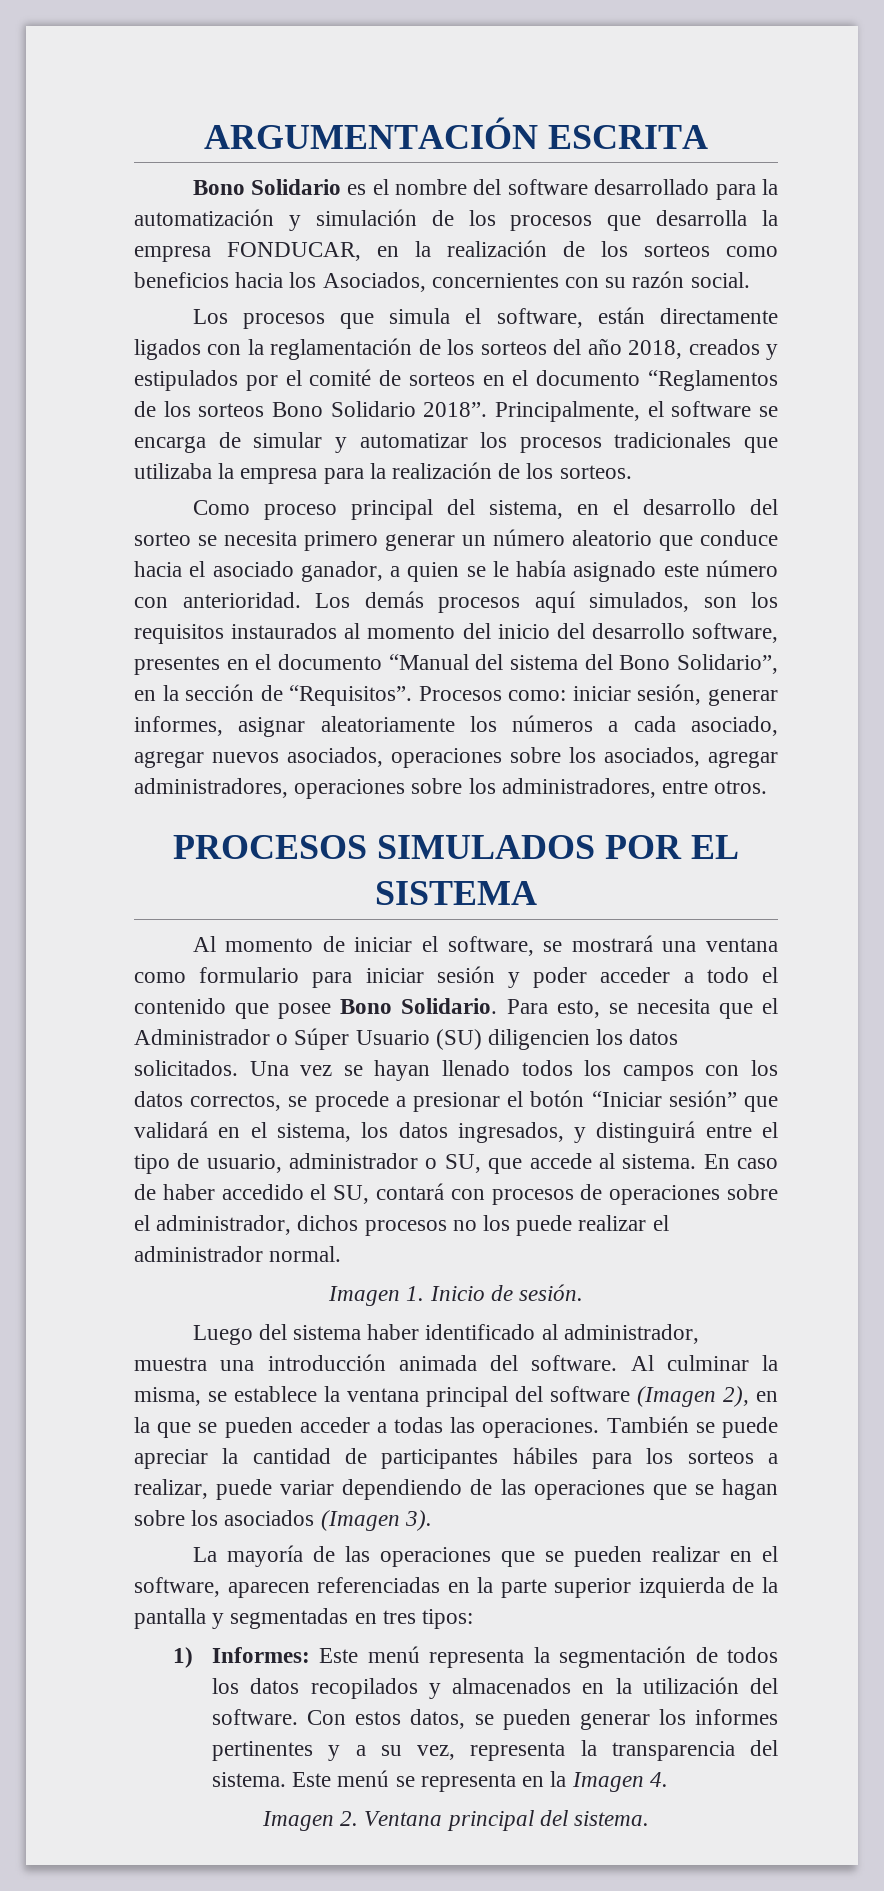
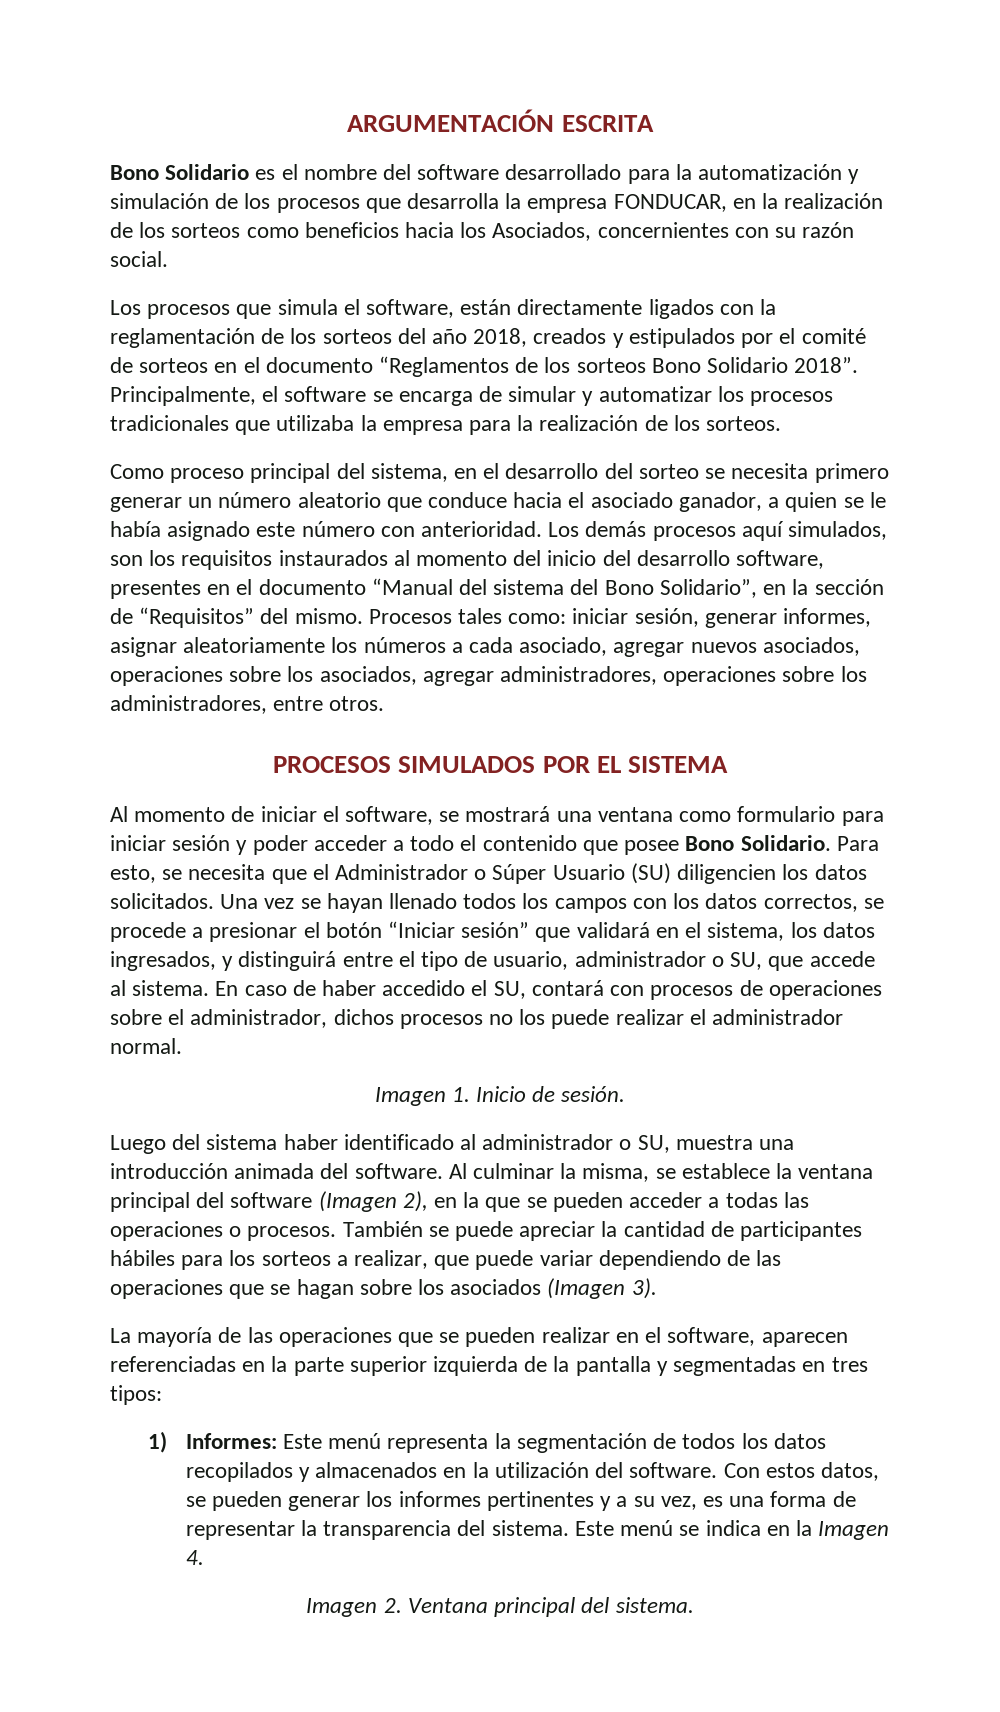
- Los demás procesos aquí simulados, son los requisitos instaurados al momento del inicio del desarrollo software, presentes en el documento “Manual del sistema del Bono Solidario”, en la sección de “Requisitos”. Procesos como: iniciar sesión, generar informes, asignar aleatoriamente los números a cada asociado, agregar nuevos asociados, operaciones sobre los asociados, agregar administradores, operaciones sobre los administradores, entre otros.
+ Los demás procesos aquí simulados, son los requisitos instaurados al momento del inicio del desarrollo software, presentes en el documento “Manual del sistema del Bono Solidario”, en la sección de “Requisitos” del mismo. Procesos tales como: iniciar sesión, generar informes, asignar aleatoriamente los números a cada asociado, agregar nuevos asociados, operaciones sobre los asociados, agregar administradores, operaciones sobre los administradores, entre otros.
- Luego del sistema haber identificado al administrador, muestra una introducción animada del software.
+ Luego del sistema haber identificado al administrador o SU, muestra una introducción animada del software.
- Al culminar la misma, se establece la ventana principal del software (Imagen 2), en la que se pueden acceder a todas las operaciones.
+ Al culminar la misma, se establece la ventana principal del software (Imagen 2), en la que se pueden acceder a todas las operaciones o procesos.
- También se puede apreciar la cantidad de participantes hábiles para los sorteos a realizar, puede variar dependiendo de las operaciones que se hagan sobre los asociados (Imagen 3).
+ También se puede apreciar la cantidad de participantes hábiles para los sorteos a realizar, que puede variar dependiendo de las operaciones que se hagan sobre los asociados (Imagen 3).
- Con estos datos, se pueden generar los informes pertinentes y a su vez, representa la transparencia del sistema.
+ Con estos datos, se pueden generar los informes pertinentes y a su vez, es una forma de representar la transparencia del sistema.
- Este menú se representa en la Imagen 4.
+ Este menú se indica en la Imagen 4.

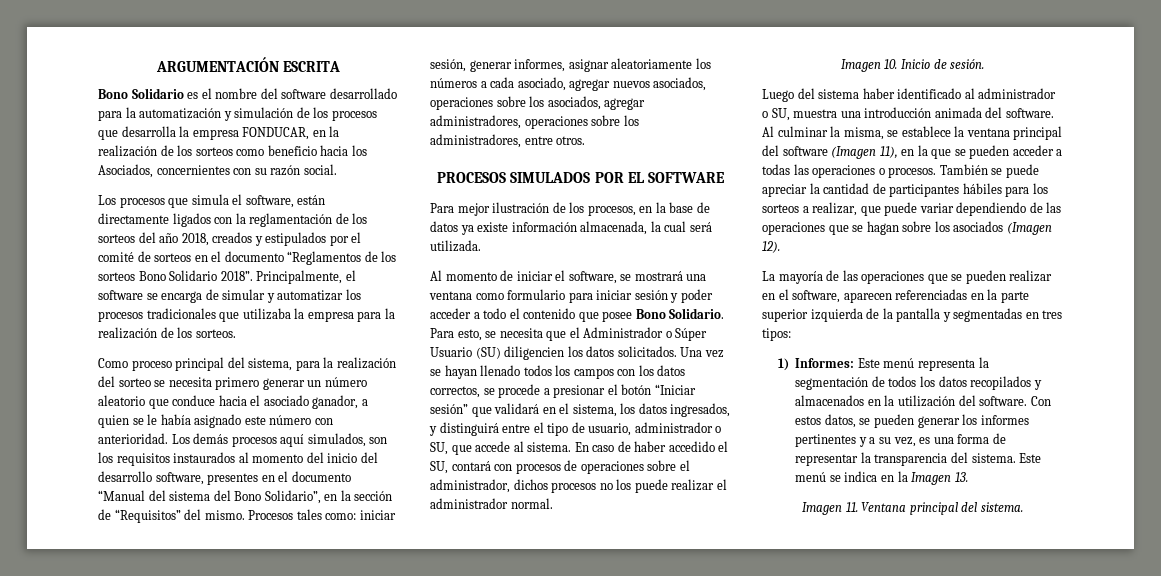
- Bono Solidario es el nombre del software desarrollado para la automatización y simulación de los procesos que desarrolla la empresa FONDUCAR, en la realización de los sorteos como beneficios hacia los Asociados, concernientes con su razón social.
+ Bono Solidario es el nombre del software desarrollado para la automatización y simulación de los procesos que desarrolla la empresa FONDUCAR, en la realización de los sorteos como beneficio hacia los Asociados, concernientes con su razón social.
- Como proceso principal del sistema, en el desarrollo del sorteo se necesita primero generar un número aleatorio que conduce hacia el asociado ganador, a quien se le había asignado este número con anterioridad.
+ Como proceso principal del sistema, para la realización del sorteo se necesita primero generar un número aleatorio que conduce hacia el asociado ganador, a quien se le había asignado este número con anterioridad.
- PROCESOS SIMULADOS POR EL SISTEMA
+ PROCESOS SIMULADOS POR EL SOFTWARE
+ Para mejor ilustración de los procesos, en la base de datos ya existe información almacenada, la cual será utilizada.
- Imagen 1. Inicio de sesión.
+ Imagen 10. Inicio de sesión.
- Al culminar la misma, se establece la ventana principal del software (Imagen 2), en la que se pueden acceder a todas las operaciones o procesos.
+ Al culminar la misma, se establece la ventana principal del software (Imagen 11), en la que se pueden acceder a todas las operaciones o procesos.
- También se puede apreciar la cantidad de participantes hábiles para los sorteos a realizar, que puede variar dependiendo de las operaciones que se hagan sobre los asociados (Imagen 3).
+ También se puede apreciar la cantidad de participantes hábiles para los sorteos a realizar, que puede variar dependiendo de las operaciones que se hagan sobre los asociados (Imagen 12).
- Este menú se indica en la Imagen 4.
- Imagen 2. Ventana principal del sistema.
+ Este menú se indica en la Imagen 13.
+ Imagen 11. Ventana principal del sistema.

